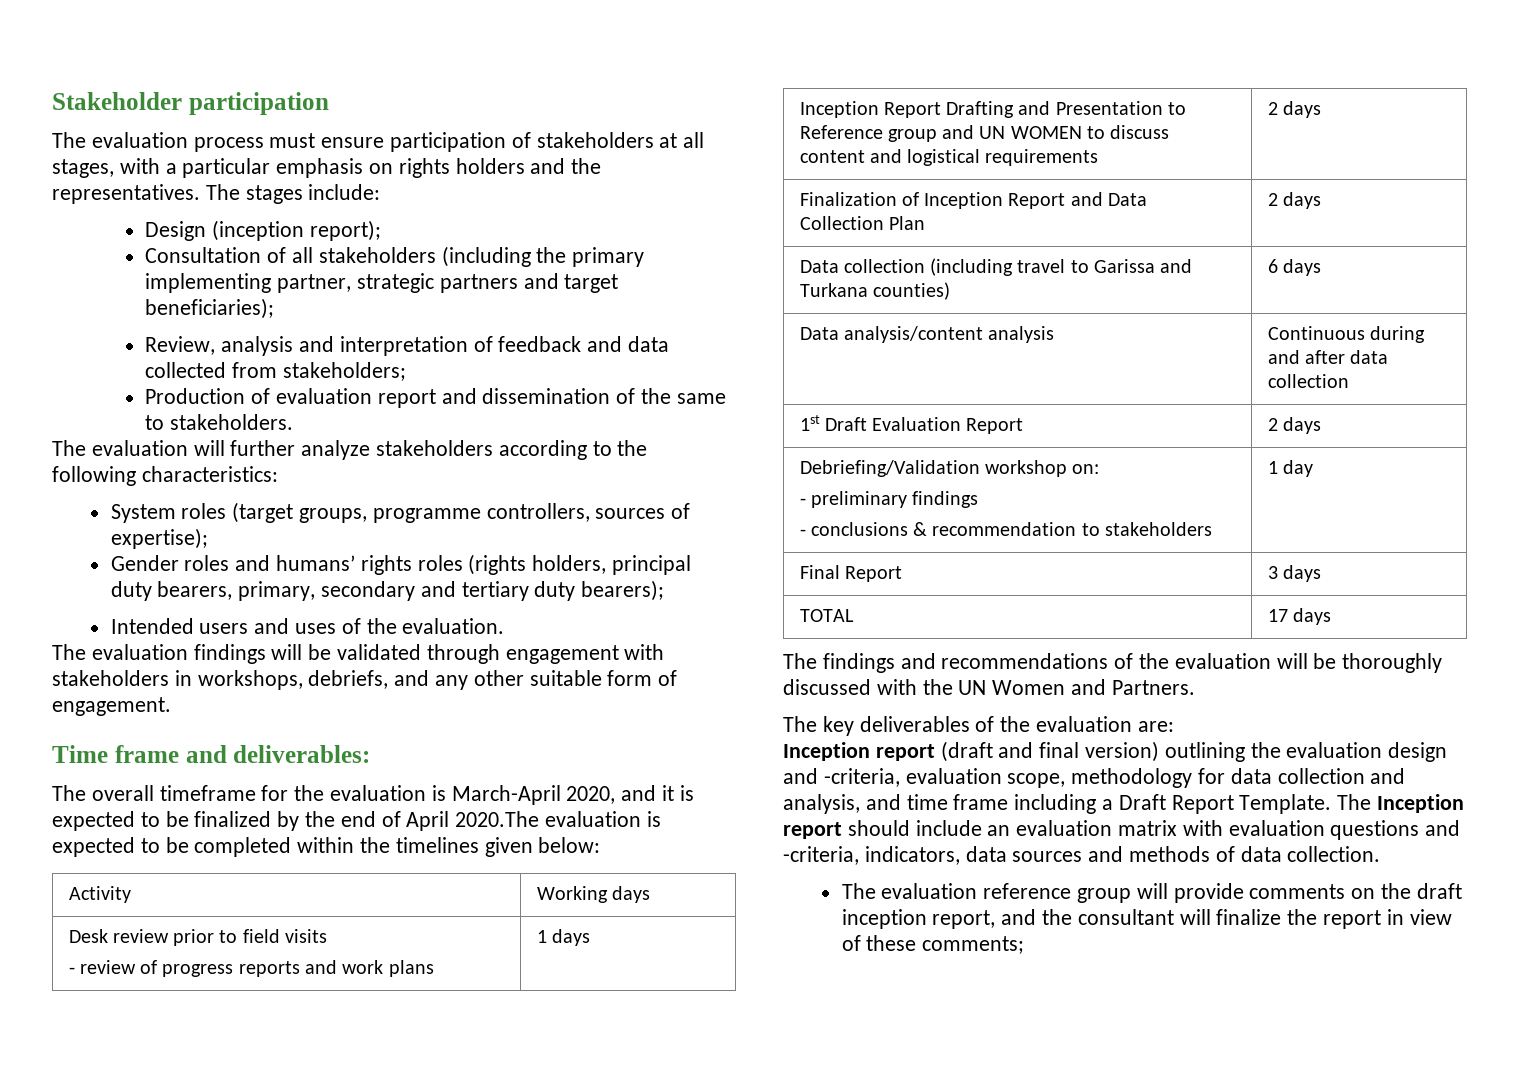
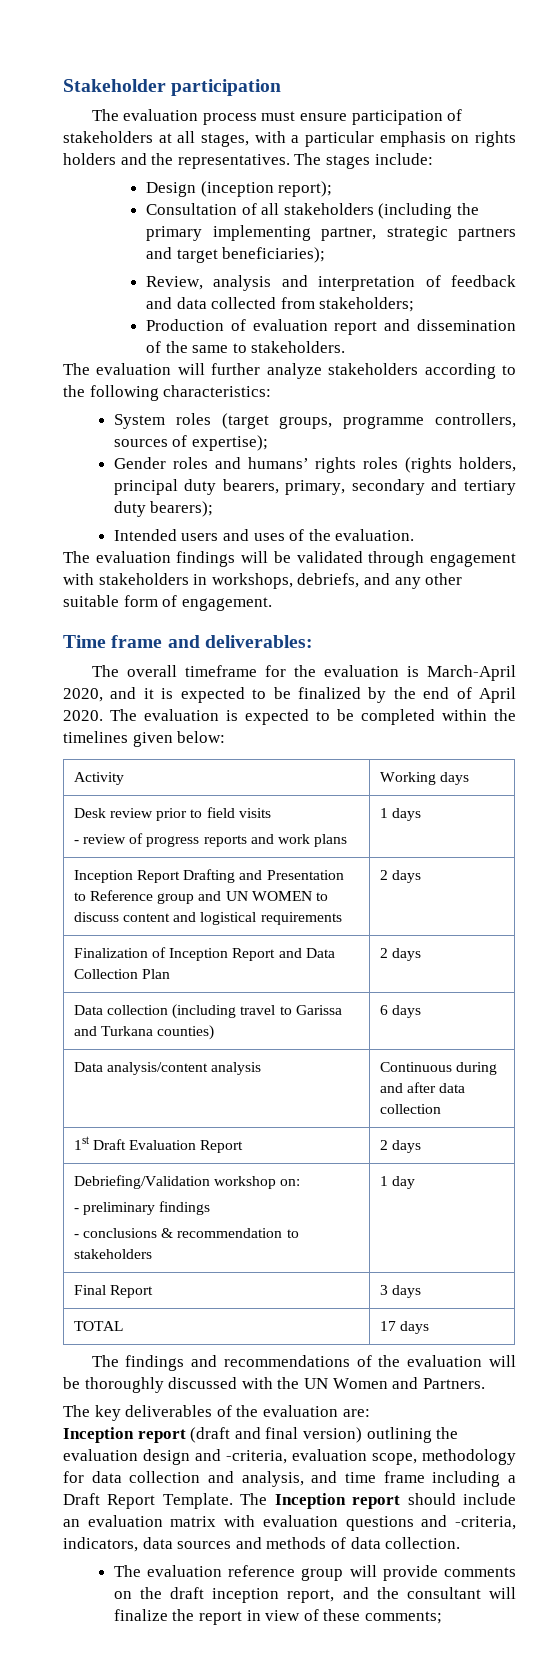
- The overall timeframe for the evaluation is March-April 2020, and it is expected to be finalized by the end of April 2020.The evaluation is expected to be completed within the timelines given below:
+ The overall timeframe for the evaluation is March-April 2020, and it is expected to be finalized by the end of April 2020. The evaluation is expected to be completed within the timelines given below:

